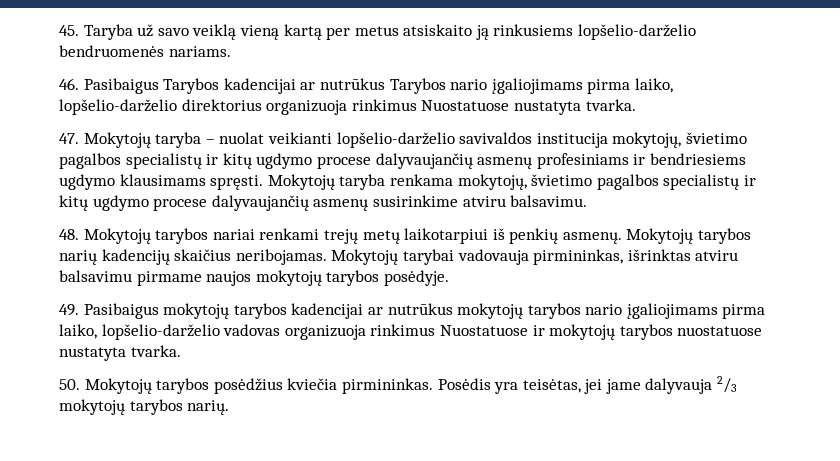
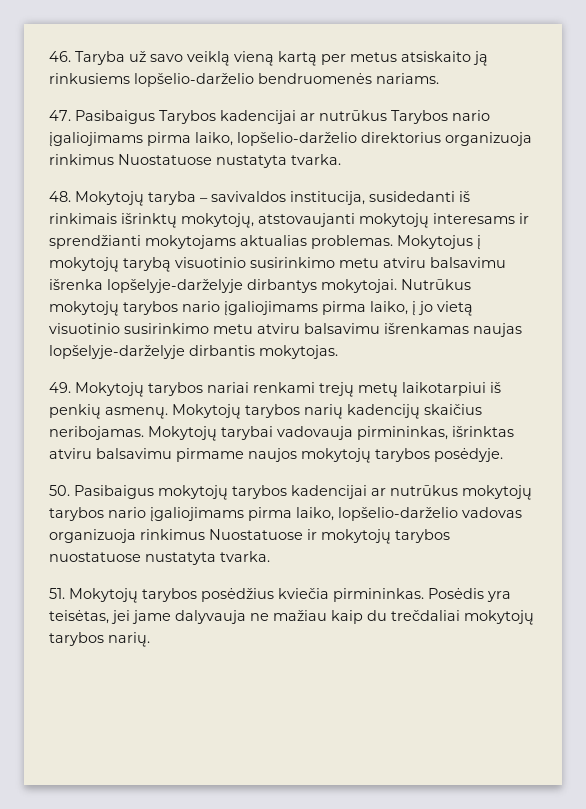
- 45. Taryba už savo veiklą vieną kartą per metus atsiskaito ją rinkusiems lopšelio-darželio bendruomenės nariams.
+ 46. Taryba už savo veiklą vieną kartą per metus atsiskaito ją rinkusiems lopšelio-darželio bendruomenės nariams.
- 46. Pasibaigus Tarybos kadencijai ar nutrūkus Tarybos nario įgaliojimams pirma laiko, lopšelio-darželio direktorius organizuoja rinkimus Nuostatuose nustatyta tvarka.
+ 47. Pasibaigus Tarybos kadencijai ar nutrūkus Tarybos nario įgaliojimams pirma laiko, lopšelio-darželio direktorius organizuoja rinkimus Nuostatuose nustatyta tvarka.
- 47. Mokytojų taryba – nuolat veikianti lopšelio-darželio savivaldos institucija mokytojų, švietimo pagalbos specialistų ir kitų ugdymo procese dalyvaujančių asmenų profesiniams ir bendriesiems ugdymo klausimams spręsti. Mokytojų taryba renkama mokytojų, švietimo pagalbos specialistų ir kitų ugdymo procese dalyvaujančių asmenų susirinkime atviru balsavimu.
- 48. Mokytojų tarybos nariai renkami trejų metų laikotarpiui iš penkių asmenų.
+ 48. Mokytojų taryba – savivaldos institucija, susidedanti iš rinkimais išrinktų mokytojų, atstovaujanti mokytojų interesams ir sprendžianti mokytojams aktualias problemas. Mokytojus į mokytojų tarybą visuotinio susirinkimo metu atviru balsavimu išrenka lopšelyje-darželyje dirbantys mokytojai. Nutrūkus mokytojų tarybos nario įgaliojimams pirma laiko, į jo vietą visuotinio susirinkimo metu atviru balsavimu išrenkamas naujas lopšelyje-darželyje dirbantis mokytojas.
+ 49. Mokytojų tarybos nariai renkami trejų metų laikotarpiui iš penkių asmenų.
- 49. Pasibaigus mokytojų tarybos kadencijai ar nutrūkus mokytojų tarybos nario įgaliojimams pirma laiko, lopšelio-darželio vadovas organizuoja rinkimus Nuostatuose ir mokytojų tarybos nuostatuose nustatyta tvarka.
+ 50. Pasibaigus mokytojų tarybos kadencijai ar nutrūkus mokytojų tarybos nario įgaliojimams pirma laiko, lopšelio-darželio vadovas organizuoja rinkimus Nuostatuose ir mokytojų tarybos nuostatuose nustatyta tvarka.
- 50. Mokytojų tarybos posėdžius kviečia pirmininkas.
+ 51. Mokytojų tarybos posėdžius kviečia pirmininkas.
- Posėdis yra teisėtas, jei jame dalyvauja 2/3 mokytojų tarybos narių.
+ Posėdis yra teisėtas, jei jame dalyvauja ne mažiau kaip du trečdaliai mokytojų tarybos narių.

